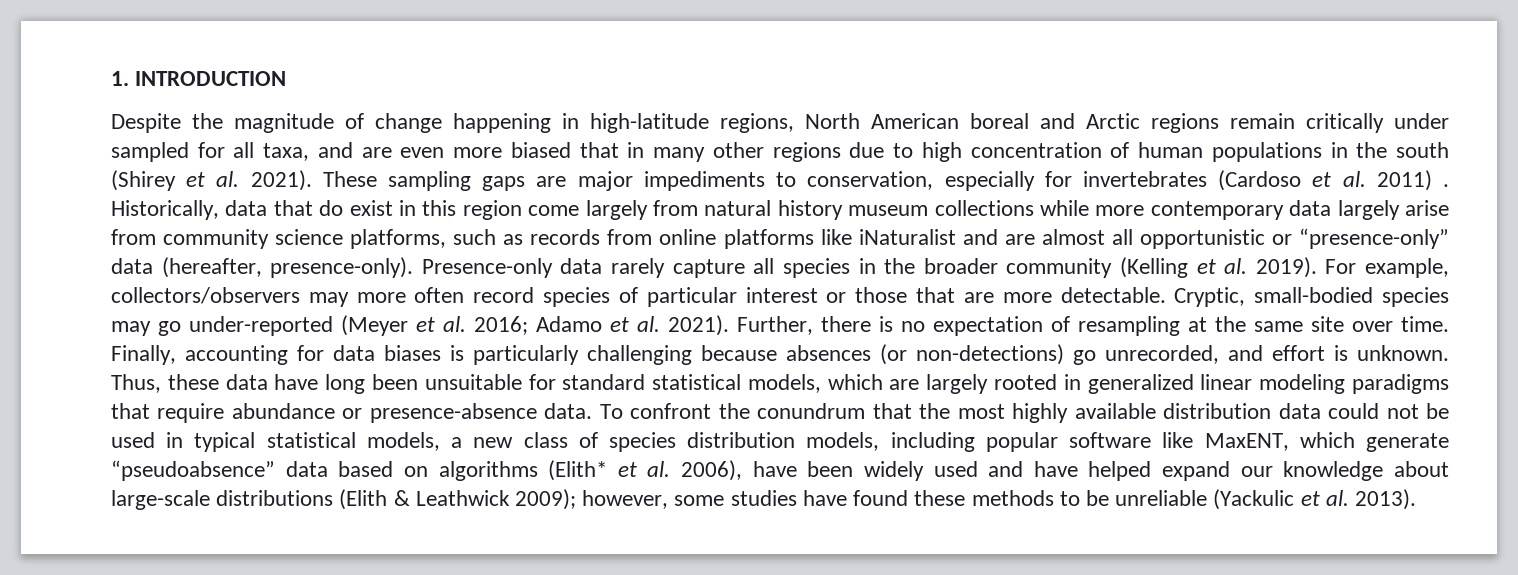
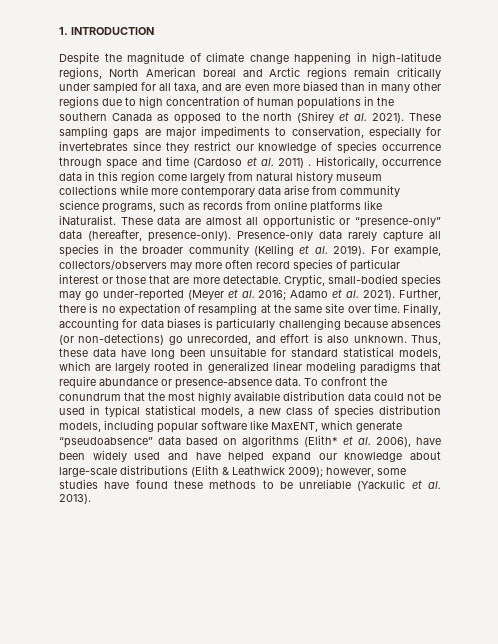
- Despite the magnitude of change happening in high-latitude regions, North American boreal and Arctic regions remain critically under sampled for all taxa, and are even more biased that in many other regions due to high concentration of human populations in the south (Shirey et al. 2021).
+ Despite the magnitude of climate change happening in high-latitude regions, North American boreal and Arctic regions remain critically under sampled for all taxa, and are even more biased than in many other regions due to high concentration of human populations in the southern Canada as opposed to the north (Shirey et al. 2021).
- These sampling gaps are major impediments to conservation, especially for invertebrates (Cardoso et al. 2011) .
+ These sampling gaps are major impediments to conservation, especially for invertebrates since they restrict our knowledge of species occurrence through space and time (Cardoso et al. 2011) .
- Historically, data that do exist in this region come largely from natural history museum collections while more contemporary data largely arise from community science platforms, such as records from online platforms like iNaturalist and are almost all opportunistic or “presence-only” data (hereafter, presence-only).
+ Historically, occurrence data in this region come largely from natural history museum collections while more contemporary data arise from community science programs, such as records from online platforms like iNaturalist. These data are almost all opportunistic or “presence-only” data (hereafter, presence-only).
- Finally, accounting for data biases is particularly challenging because absences (or non-detections) go unrecorded, and effort is unknown.
+ Finally, accounting for data biases is particularly challenging because absences (or non-detections) go unrecorded, and effort is also unknown.

